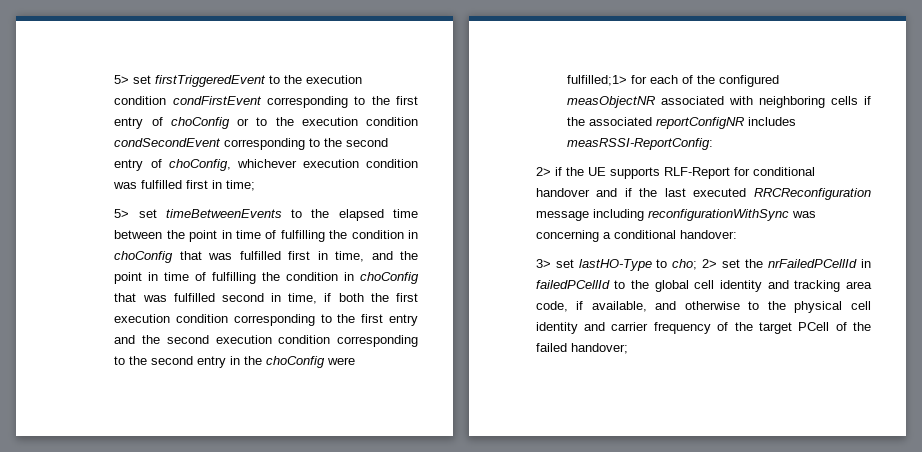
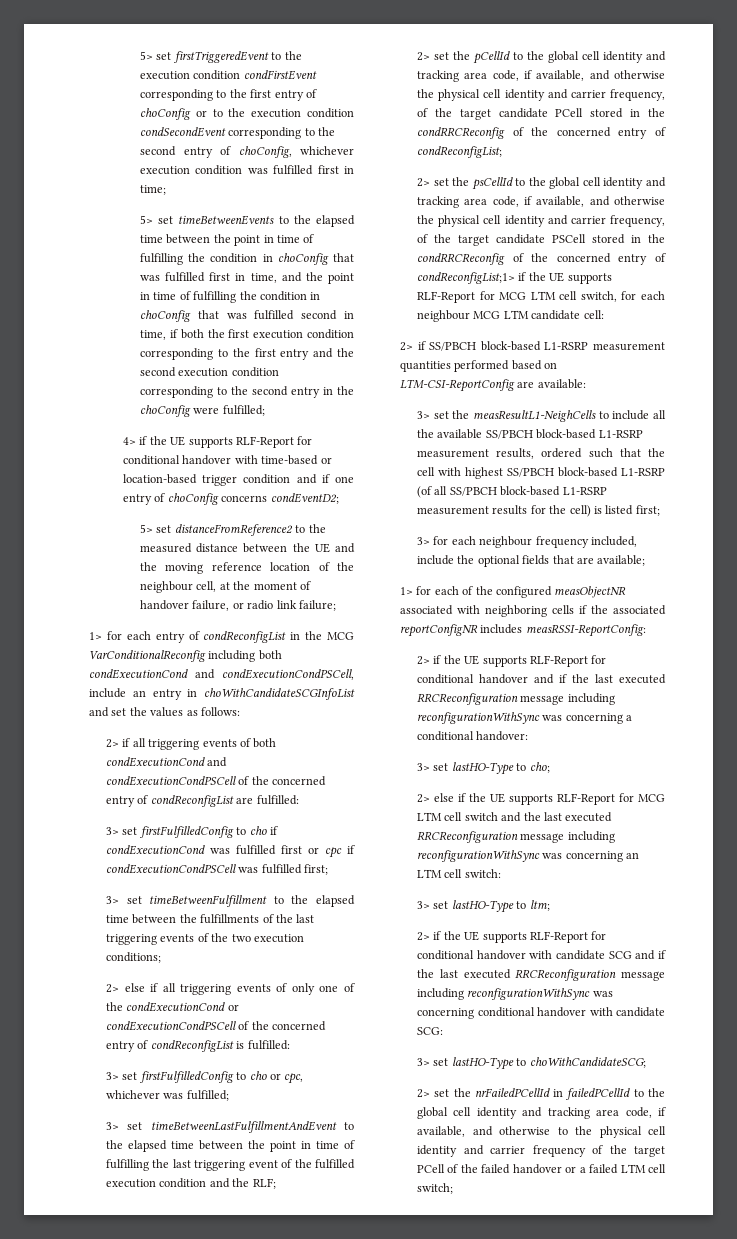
- 5> set timeBetweenEvents to the elapsed time between the point in time of fulfilling the condition in choConfig that was fulfilled first in time, and the point in time of fulfilling the condition in choConfig that was fulfilled second in time, if both the first execution condition corresponding to the first entry and the second execution condition corresponding to the second entry in the choConfig were fulfilled;1> for each of the configured measObjectNR associated with neighboring cells if the associated reportConfigNR includes measRSSI-ReportConfig:
+ 5> set timeBetweenEvents to the elapsed time between the point in time of fulfilling the condition in choConfig that was fulfilled first in time, and the point in time of fulfilling the condition in choConfig that was fulfilled second in time, if both the first execution condition corresponding to the first entry and the second execution condition corresponding to the second entry in the choConfig were fulfilled;
+ 4> if the UE supports RLF-Report for conditional handover with time-based or location-based trigger condition and if one entry of choConfig concerns condEventD2;
+ 5> set distanceFromReference2 to the measured distance between the UE and the moving reference location of the neighbour cell, at the moment of handover failure, or radio link failure;
+ 1> for each entry of condReconfigList in the MCG VarConditionalReconfig including both condExecutionCond and condExecutionCondPSCell, include an entry in choWithCandidateSCGInfoList and set the values as follows:
+ 2> if all triggering events of both condExecutionCond and condExecutionCondPSCell of the concerned entry of condReconfigList are fulfilled:
+ 3> set firstFulfilledConfig to cho if condExecutionCond was fulfilled first or cpc if condExecutionCondPSCell was fulfilled first;
+ 3> set timeBetweenFulfillment to the elapsed time between the fulfillments of the last triggering events of the two execution conditions;
+ 2> else if all triggering events of only one of the condExecutionCond or condExecutionCondPSCell of the concerned entry of condReconfigList is fulfilled:
+ 3> set firstFulfilledConfig to cho or cpc, whichever was fulfilled;
+ 3> set timeBetweenLastFulfillmentAndEvent to the elapsed time between the point in time of fulfilling the last triggering event of the fulfilled execution condition and the RLF;
+ 2> set the pCellId to the global cell identity and tracking area code, if available, and otherwise the physical cell identity and carrier frequency, of the target candidate PCell stored in the condRRCReconfig of the concerned entry of condReconfigList;
+ 2> set the psCellId to the global cell identity and tracking area code, if available, and otherwise the physical cell identity and carrier frequency, of the target candidate PSCell stored in the condRRCReconfig of the concerned entry of condReconfigList;1> if the UE supports RLF-Report for MCG LTM cell switch, for each neighbour MCG LTM candidate cell:
+ 2> if SS/PBCH block-based L1-RSRP measurement quantities performed based on LTM-CSI-ReportConfig are available:
+ 3> set the measResultL1-NeighCells to include all the available SS/PBCH block-based L1-RSRP measurement results, ordered such that the cell with highest SS/PBCH block-based L1-RSRP (of all SS/PBCH block-based L1-RSRP measurement results for the cell) is listed first;
+ 3> for each neighbour frequency included, include the optional fields that are available;
+ 1> for each of the configured measObjectNR associated with neighboring cells if the associated reportConfigNR includes measRSSI-ReportConfig:
- 3> set lastHO-Type to cho; 2> set the nrFailedPCellId in failedPCellId to the global cell identity and tracking area code, if available, and otherwise to the physical cell identity and carrier frequency of the target PCell of the failed handover;
+ 3> set lastHO-Type to cho;
+ 2> else if the UE supports RLF-Report for MCG LTM cell switch and the last executed RRCReconfiguration message including reconfigurationWithSync was concerning an LTM cell switch:
+ 3> set lastHO-Type to ltm;
+ 2> if the UE supports RLF-Report for conditional handover with candidate SCG and if the last executed RRCReconfiguration message including reconfigurationWithSync was concerning conditional handover with candidate SCG:
+ 3> set lastHO-Type to choWithCandidateSCG;
+ 2> set the nrFailedPCellId in failedPCellId to the global cell identity and tracking area code, if available, and otherwise to the physical cell identity and carrier frequency of the target PCell of the failed handover or a failed LTM cell switch;

